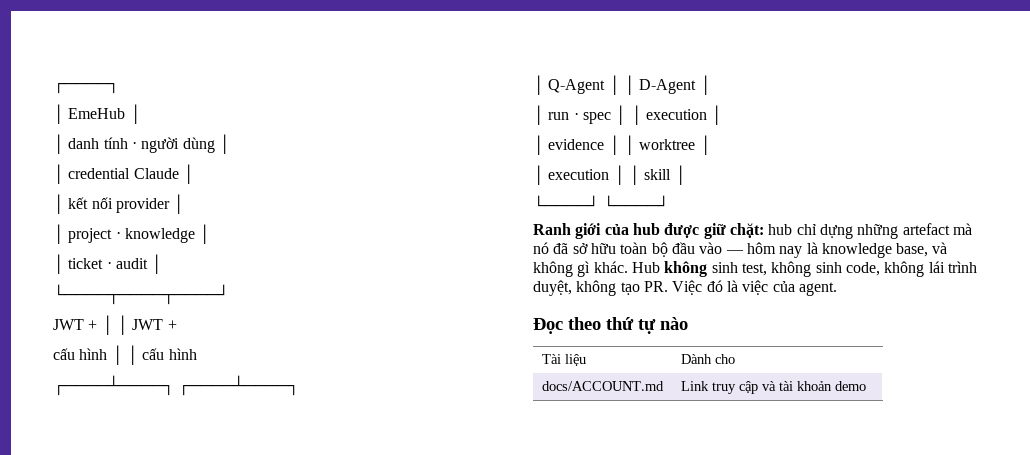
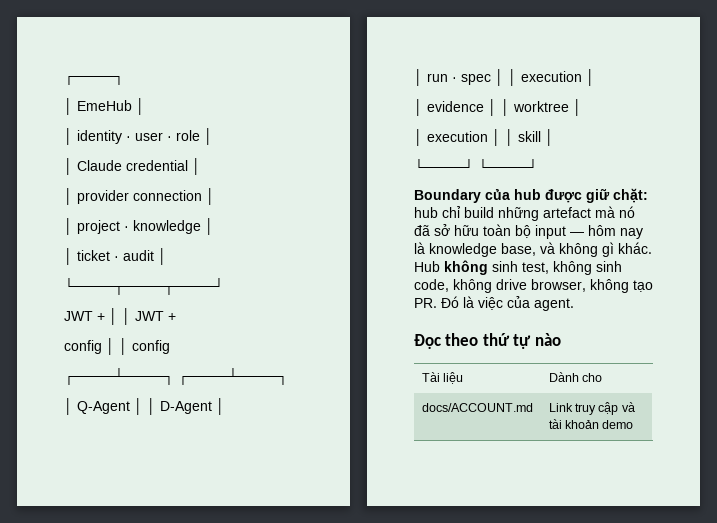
- │ danh tính · người dùng │
- │ credential Claude │
- │ kết nối provider │
+ │ identity · user · role │
+ │ Claude credential │
+ │ provider connection │
- cấu hình │ │ cấu hình
+ config │ │ config
- Ranh giới của hub được giữ chặt: hub chỉ dựng những artefact mà nó đã sở hữu toàn bộ đầu vào — hôm nay là knowledge base, và không gì khác.
+ Boundary của hub được giữ chặt: hub chỉ build những artefact mà nó đã sở hữu toàn bộ input — hôm nay là knowledge base, và không gì khác.
- Hub không sinh test, không sinh code, không lái trình duyệt, không tạo PR. Việc đó là việc của agent.
+ Hub không sinh test, không sinh code, không drive browser, không tạo PR. Đó là việc của agent.

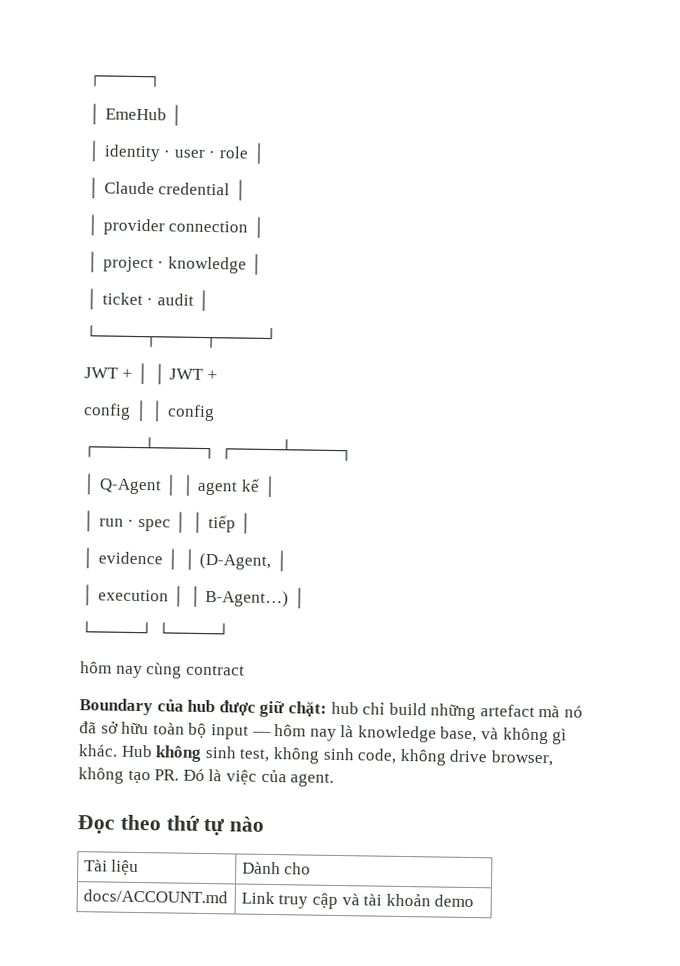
- │ Q-Agent │ │ D-Agent │
+ │ Q-Agent │ │ agent kế │
- │ run · spec │ │ execution │
+ │ run · spec │ │ tiếp │
- │ evidence │ │ worktree │
+ │ evidence │ │ (D-Agent, │
- │ execution │ │ skill │
+ │ execution │ │ B-Agent…) │
+ hôm nay cùng contract

